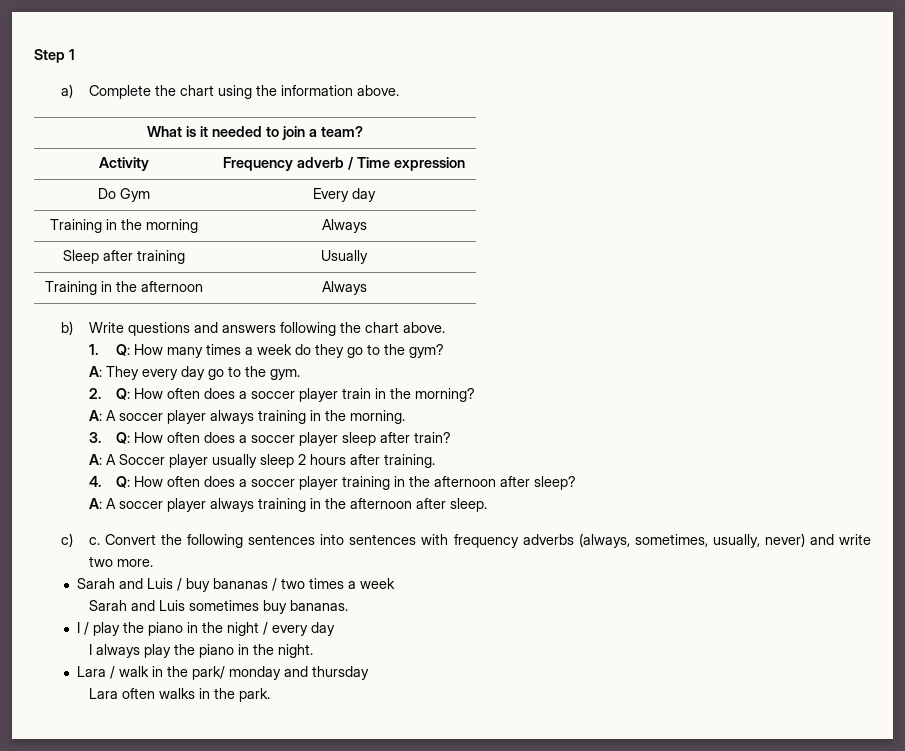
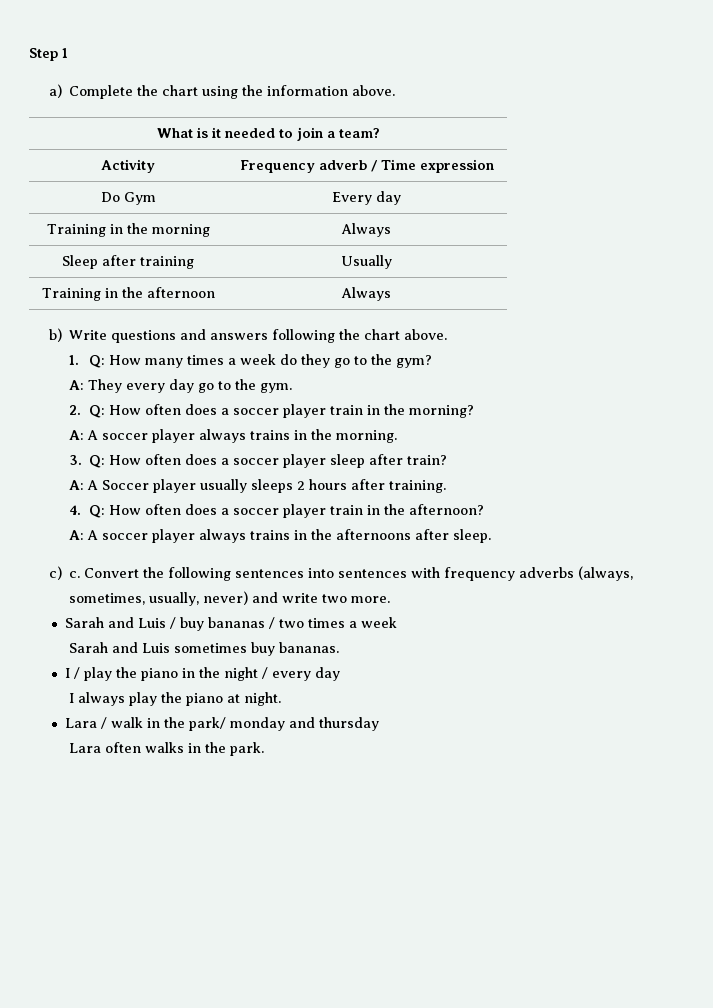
- A: A soccer player always training in the morning.
+ A: A soccer player always trains in the morning.
- A: A Soccer player usually sleep 2 hours after training.
+ A: A Soccer player usually sleeps 2 hours after training.
- 4. Q: How often does a soccer player training in the afternoon after sleep?
- A: A soccer player always training in the afternoon after sleep.
+ 4. Q: How often does a soccer player train in the afternoon?
+ A: A soccer player always trains in the afternoons after sleep.
- I always play the piano in the night.
+ I always play the piano at night.

